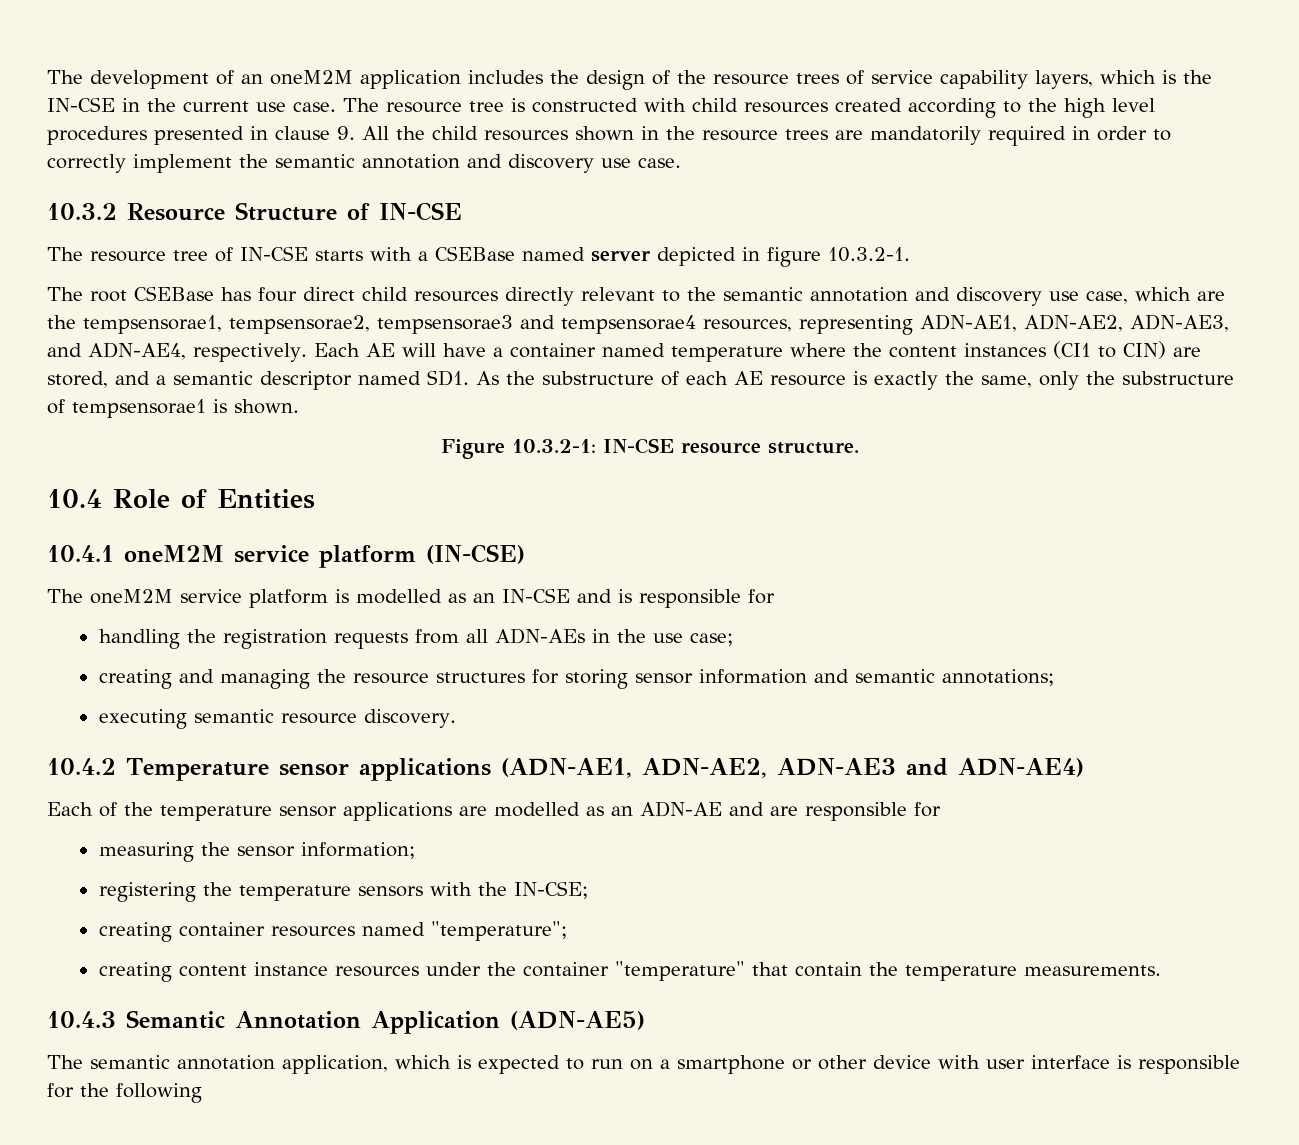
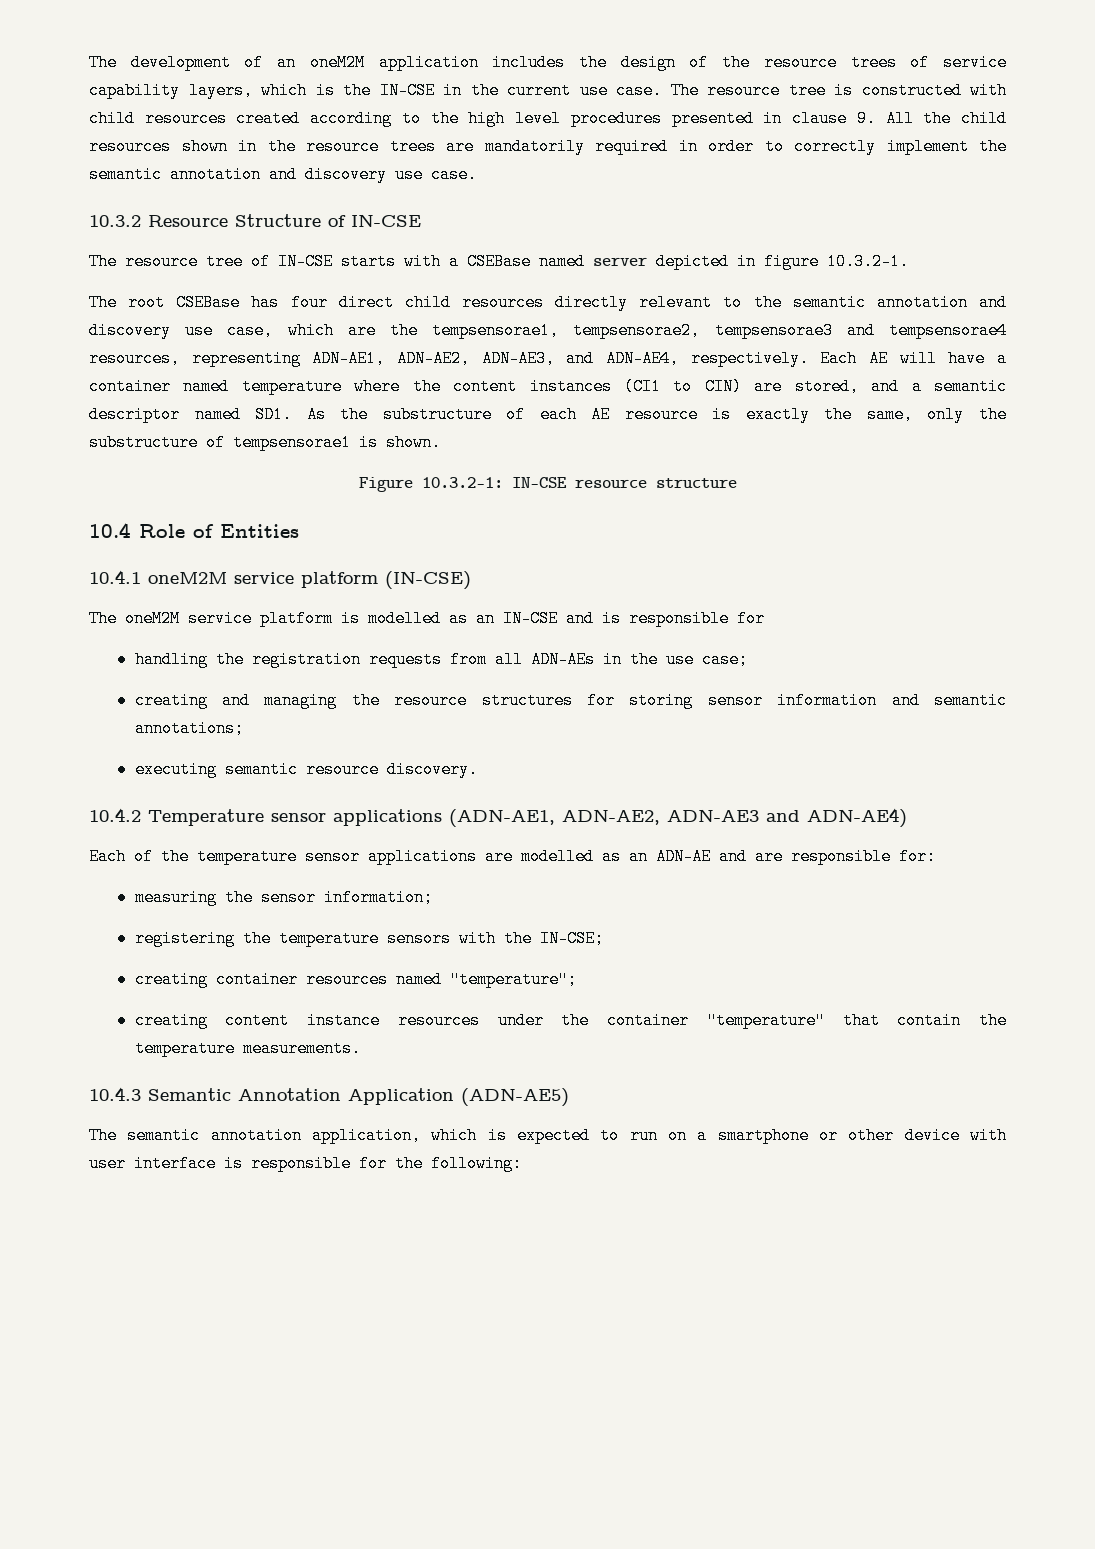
- Figure 10.3.2-1: IN-CSE resource structure.
+ Figure 10.3.2-1: IN-CSE resource structure
- Each of the temperature sensor applications are modelled as an ADN-AE and are responsible for
+ Each of the temperature sensor applications are modelled as an ADN-AE and are responsible for:
- The semantic annotation application, which is expected to run on a smartphone or other device with user interface is responsible for the following
+ The semantic annotation application, which is expected to run on a smartphone or other device with user interface is responsible for the following:

